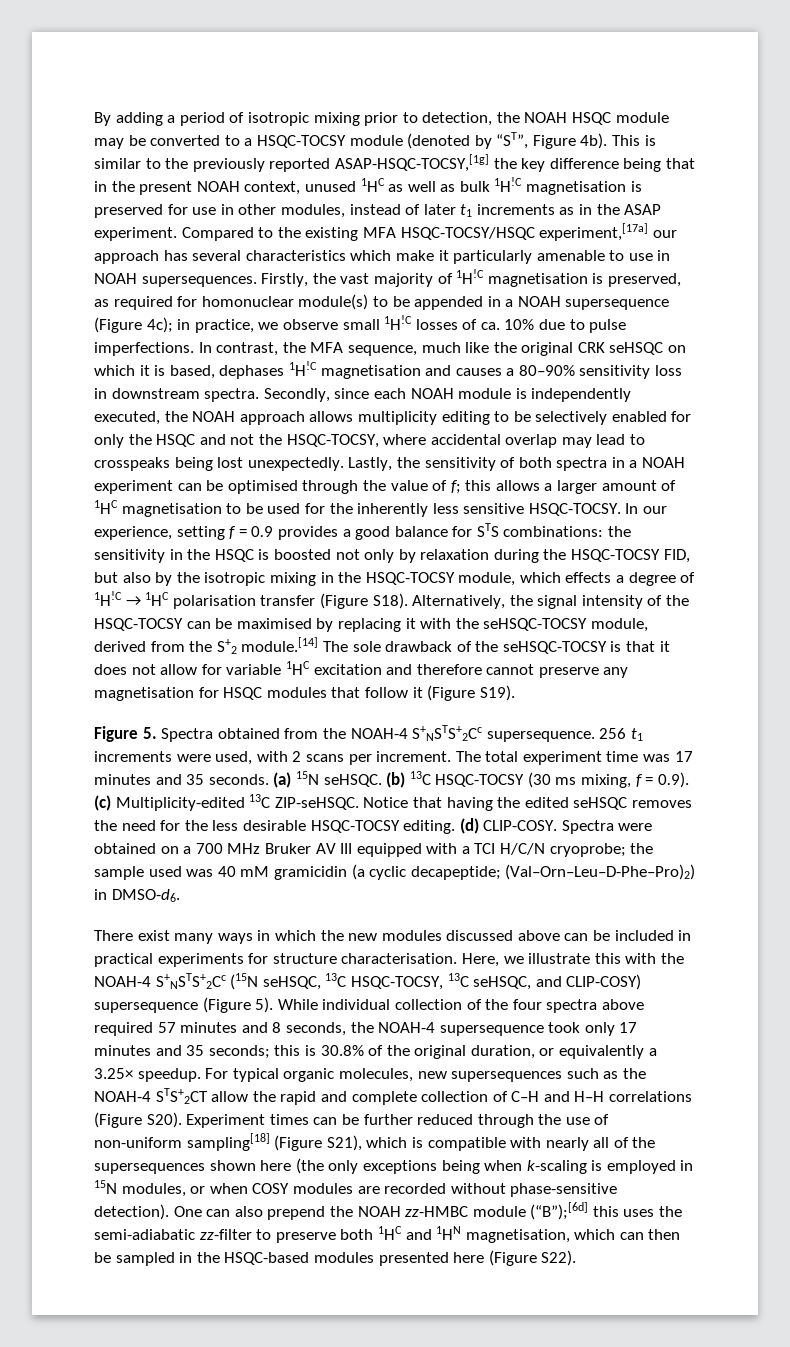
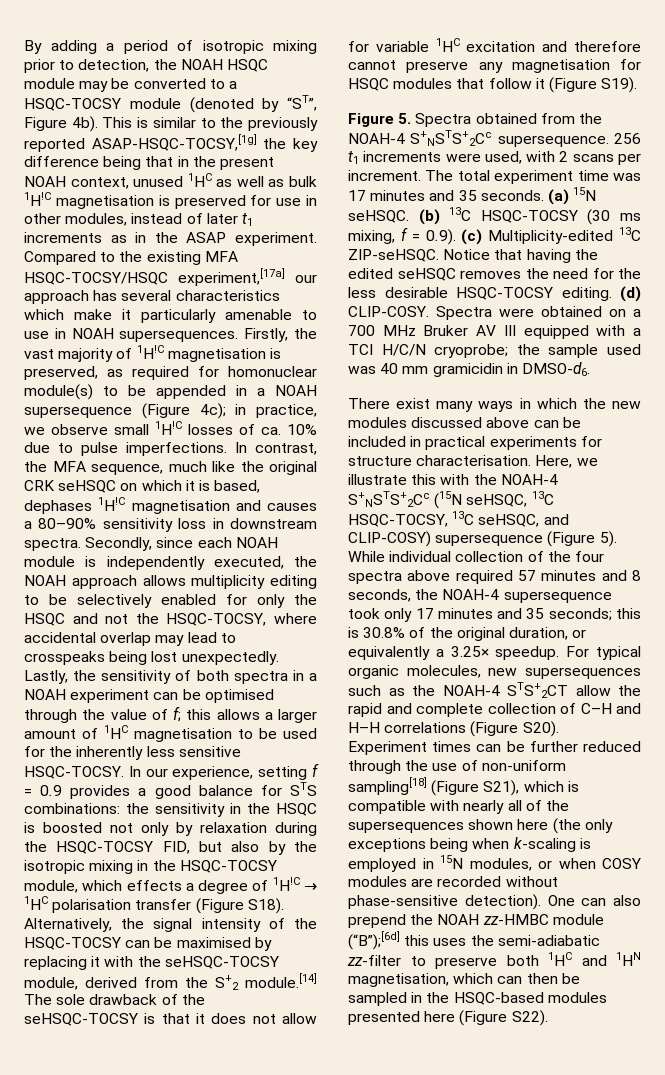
- Spectra were obtained on a 700 MHz Bruker AV III equipped with a TCI H/C/N cryoprobe; the sample used was 40 mM gramicidin (a cyclic decapeptide; (Val–Orn–Leu–D-Phe–Pro)2) in DMSO-d6.
+ Spectra were obtained on a 700 MHz Bruker AV III equipped with a TCI H/C/N cryoprobe; the sample used was 40 mm gramicidin in DMSO-d6.

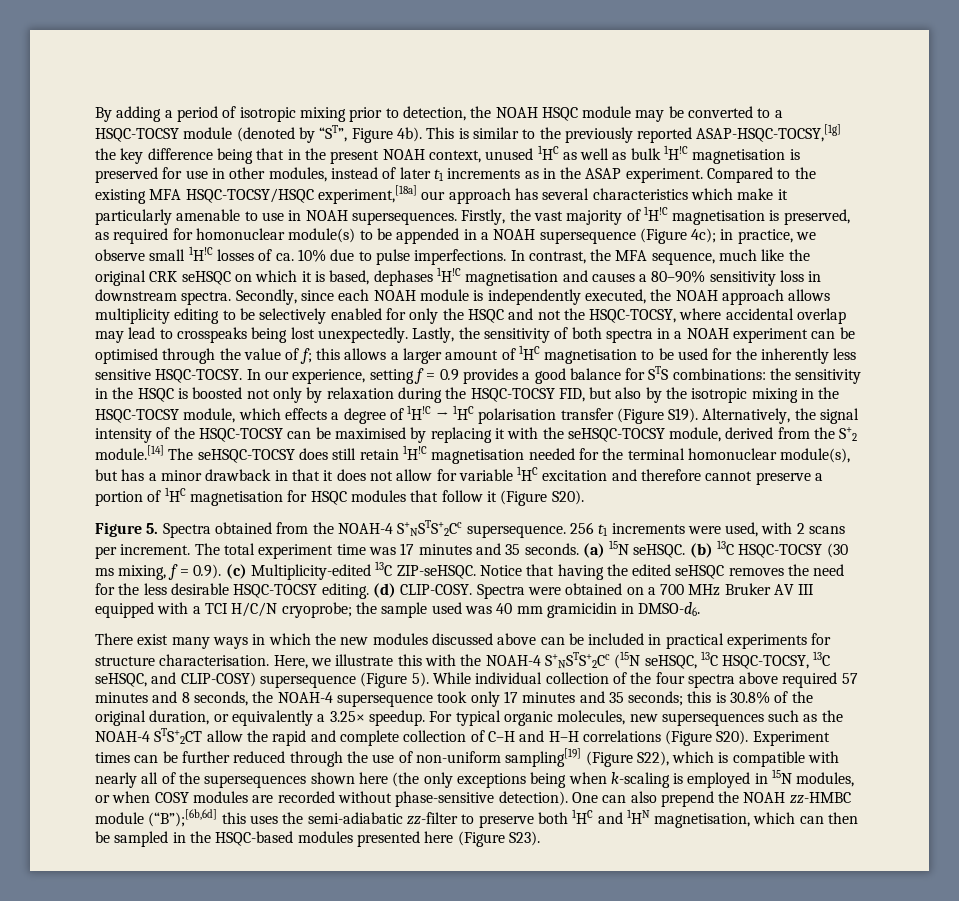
- Compared to the existing MFA HSQC-TOCSY/HSQC experiment,[17a] our approach has several characteristics which make it particularly amenable to use in NOAH supersequences.
+ Compared to the existing MFA HSQC-TOCSY/HSQC experiment,[18a] our approach has several characteristics which make it particularly amenable to use in NOAH supersequences.
- In our experience, setting f = 0.9 provides a good balance for STS combinations: the sensitivity in the HSQC is boosted not only by relaxation during the HSQC-TOCSY FID, but also by the isotropic mixing in the HSQC-TOCSY module, which effects a degree of 1H!C → 1HC polarisation transfer (Figure S18).
+ In our experience, setting f = 0.9 provides a good balance for STS combinations: the sensitivity in the HSQC is boosted not only by relaxation during the HSQC-TOCSY FID, but also by the isotropic mixing in the HSQC-TOCSY module, which effects a degree of 1H!C → 1HC polarisation transfer (Figure S19).
- Alternatively, the signal intensity of the HSQC-TOCSY can be maximised by replacing it with the seHSQC-TOCSY module, derived from the S+2 module.[14] The sole drawback of the seHSQC-TOCSY is that it does not allow for variable 1HC excitation and therefore cannot preserve any magnetisation for HSQC modules that follow it (Figure S19).
+ Alternatively, the signal intensity of the HSQC-TOCSY can be maximised by replacing it with the seHSQC-TOCSY module, derived from the S+2 module.[14] The seHSQC-TOCSY does still retain 1H!C magnetisation needed for the terminal homonuclear module(s), but has a minor drawback in that it does not allow for variable 1HC excitation and therefore cannot preserve a portion of 1HC magnetisation for HSQC modules that follow it (Figure S20).
- Experiment times can be further reduced through the use of non-uniform sampling[18] (Figure S21), which is compatible with nearly all of the supersequences shown here (the only exceptions being when k-scaling is employed in 15N modules, or when COSY modules are recorded without phase-sensitive detection).
+ Experiment times can be further reduced through the use of non-uniform sampling[19] (Figure S22), which is compatible with nearly all of the supersequences shown here (the only exceptions being when k-scaling is employed in 15N modules, or when COSY modules are recorded without phase-sensitive detection).
- One can also prepend the NOAH zz-HMBC module (“B”);[6d] this uses the semi-adiabatic zz-filter to preserve both 1HC and 1HN magnetisation, which can then be sampled in the HSQC-based modules presented here (Figure S22).
+ One can also prepend the NOAH zz-HMBC module (“B”);[6b,6d] this uses the semi-adiabatic zz-filter to preserve both 1HC and 1HN magnetisation, which can then be sampled in the HSQC-based modules presented here (Figure S23).

